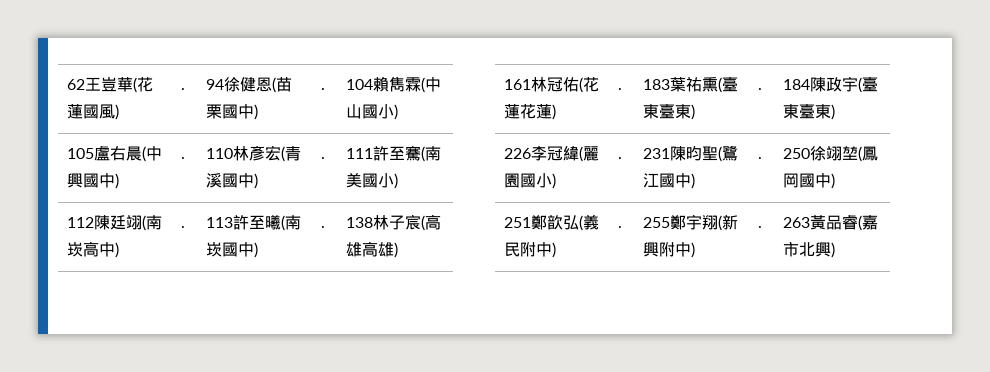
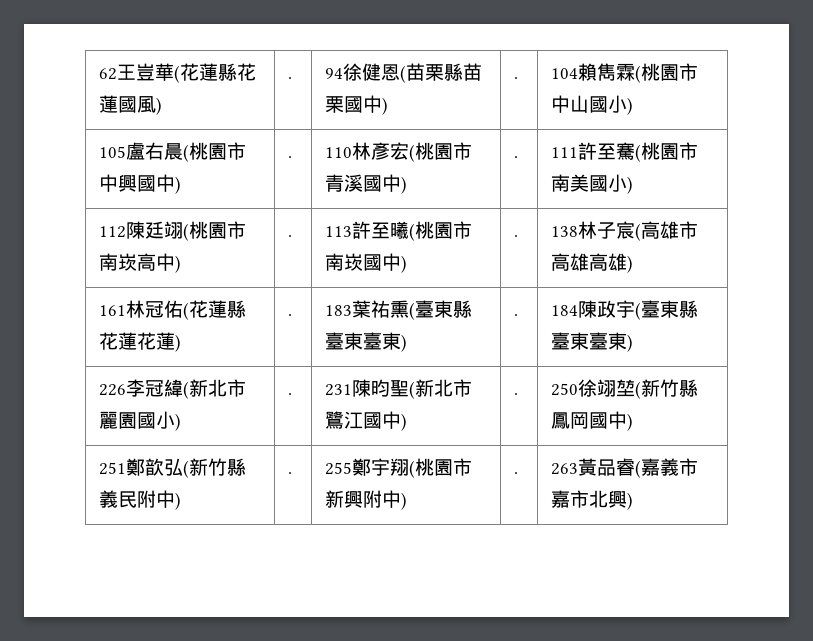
- 62王豈華(花蓮國風) | . | 94徐健恩(苗栗國中) | . | 104賴雋霖(中山國小)
+ 62王豈華(花蓮縣花蓮國風) | . | 94徐健恩(苗栗縣苗栗國中) | . | 104賴雋霖(桃園市中山國小)
- 105盧右晨(中興國中) | . | 110林彥宏(青溪國中) | . | 111許至騫(南美國小)
+ 105盧右晨(桃園市中興國中) | . | 110林彥宏(桃園市青溪國中) | . | 111許至騫(桃園市南美國小)
- 112陳廷翊(南崁高中) | . | 113許至曦(南崁國中) | . | 138林子宸(高雄高雄)
+ 112陳廷翊(桃園市南崁高中) | . | 113許至曦(桃園市南崁國中) | . | 138林子宸(高雄市高雄高雄)
- 161林冠佑(花蓮花蓮) | . | 183葉祐熏(臺東臺東) | . | 184陳政宇(臺東臺東)
+ 161林冠佑(花蓮縣花蓮花蓮) | . | 183葉祐熏(臺東縣臺東臺東) | . | 184陳政宇(臺東縣臺東臺東)
- 226李冠緯(麗園國小) | . | 231陳昀聖(鷺江國中) | . | 250徐翊堃(鳳岡國中)
+ 226李冠緯(新北市麗園國小) | . | 231陳昀聖(新北市鷺江國中) | . | 250徐翊堃(新竹縣鳳岡國中)
- 251鄭歆弘(義民附中) | . | 255鄭宇翔(新興附中) | . | 263黃品睿(嘉市北興)
+ 251鄭歆弘(新竹縣義民附中) | . | 255鄭宇翔(桃園市新興附中) | . | 263黃品睿(嘉義市嘉市北興)

